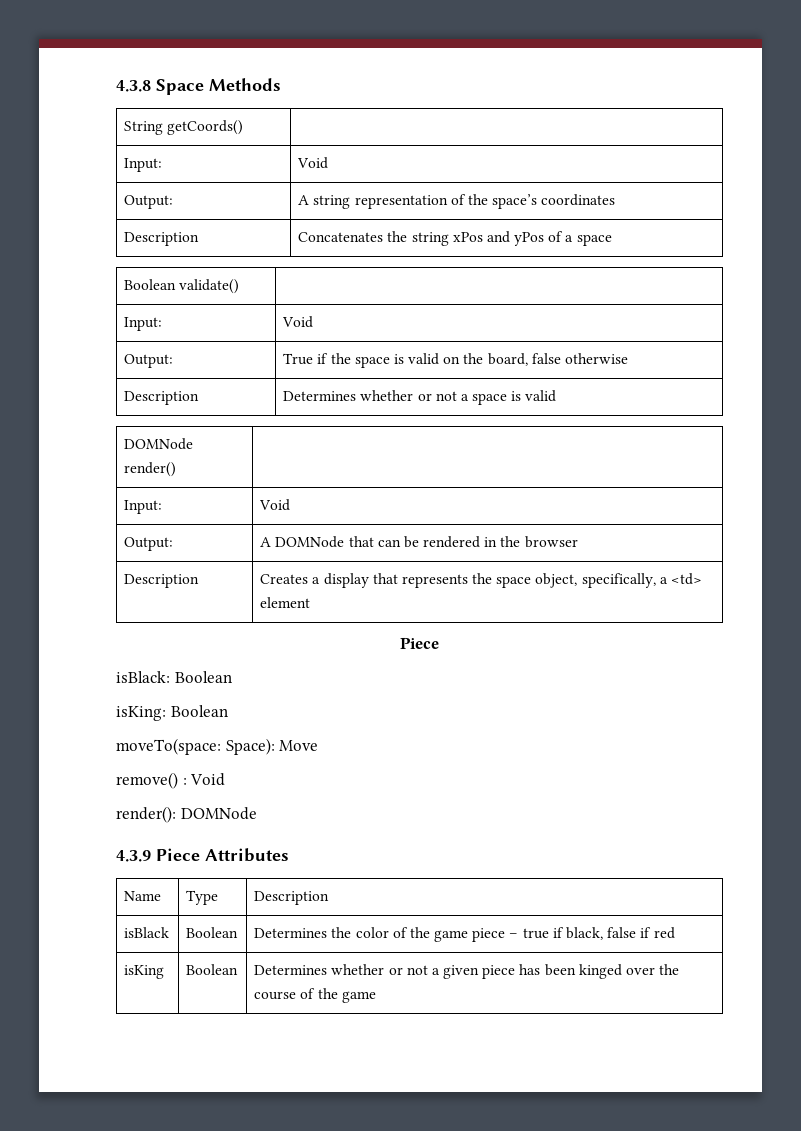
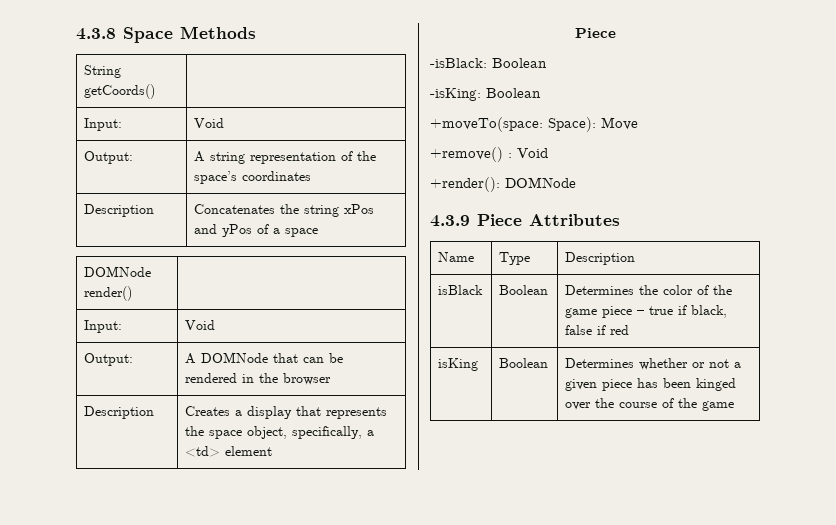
- Boolean validate() |
- Input: | Void
- Output: | True if the space is valid on the board, false otherwise
- Description | Determines whether or not a space is valid
- isBlack: Boolean
- isKing: Boolean
- moveTo(space: Space): Move
+ -isBlack: Boolean
+ -isKing: Boolean
+ +moveTo(space: Space): Move
- remove() : Void
+ +remove() : Void
- render(): DOMNode
+ +render(): DOMNode

